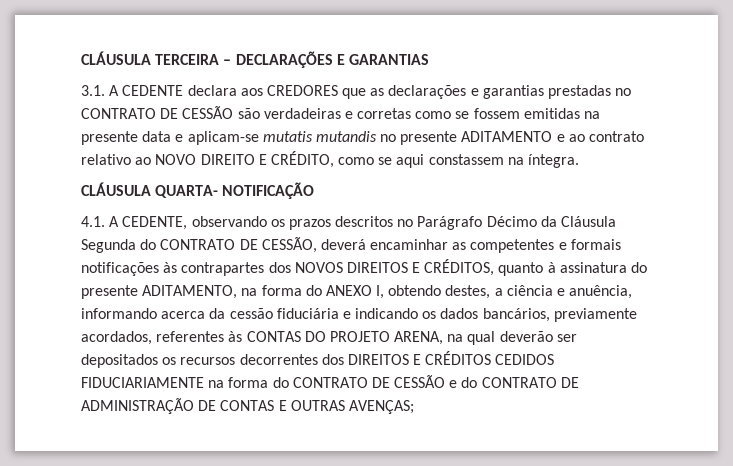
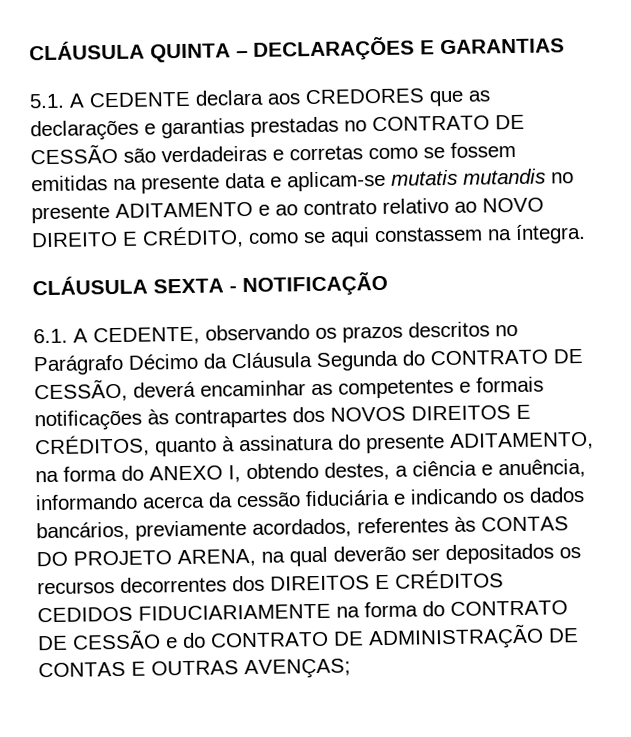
- CLÁUSULA TERCEIRA – DECLARAÇÕES E GARANTIAS
+ CLÁUSULA QUINTA – DECLARAÇÕES E GARANTIAS
- 3.1. A CEDENTE declara aos CREDORES que as declarações e garantias prestadas no CONTRATO DE CESSÃO são verdadeiras e corretas como se fossem emitidas na presente data e aplicam-se mutatis mutandis no presente ADITAMENTO e ao contrato relativo ao NOVO DIREITO E CRÉDITO, como se aqui constassem na íntegra.
+ 5.1. A CEDENTE declara aos CREDORES que as declarações e garantias prestadas no CONTRATO DE CESSÃO são verdadeiras e corretas como se fossem emitidas na presente data e aplicam-se mutatis mutandis no presente ADITAMENTO e ao contrato relativo ao NOVO DIREITO E CRÉDITO, como se aqui constassem na íntegra.
- CLÁUSULA QUARTA- NOTIFICAÇÃO
+ CLÁUSULA SEXTA - NOTIFICAÇÃO
- 4.1. A CEDENTE, observando os prazos descritos no Parágrafo Décimo da Cláusula Segunda do CONTRATO DE CESSÃO, deverá encaminhar as competentes e formais notificações às contrapartes dos NOVOS DIREITOS E CRÉDITOS, quanto à assinatura do presente ADITAMENTO, na forma do ANEXO I, obtendo destes, a ciência e anuência, informando acerca da cessão fiduciária e indicando os dados bancários, previamente acordados, referentes às CONTAS DO PROJETO ARENA, na qual deverão ser depositados os recursos decorrentes dos DIREITOS E CRÉDITOS CEDIDOS FIDUCIARIAMENTE na forma do CONTRATO DE CESSÃO e do CONTRATO DE ADMINISTRAÇÃO DE CONTAS E OUTRAS AVENÇAS;
+ 6.1. A CEDENTE, observando os prazos descritos no Parágrafo Décimo da Cláusula Segunda do CONTRATO DE CESSÃO, deverá encaminhar as competentes e formais notificações às contrapartes dos NOVOS DIREITOS E CRÉDITOS, quanto à assinatura do presente ADITAMENTO, na forma do ANEXO I, obtendo destes, a ciência e anuência, informando acerca da cessão fiduciária e indicando os dados bancários, previamente acordados, referentes às CONTAS DO PROJETO ARENA, na qual deverão ser depositados os recursos decorrentes dos DIREITOS E CRÉDITOS CEDIDOS FIDUCIARIAMENTE na forma do CONTRATO DE CESSÃO e do CONTRATO DE ADMINISTRAÇÃO DE CONTAS E OUTRAS AVENÇAS;

